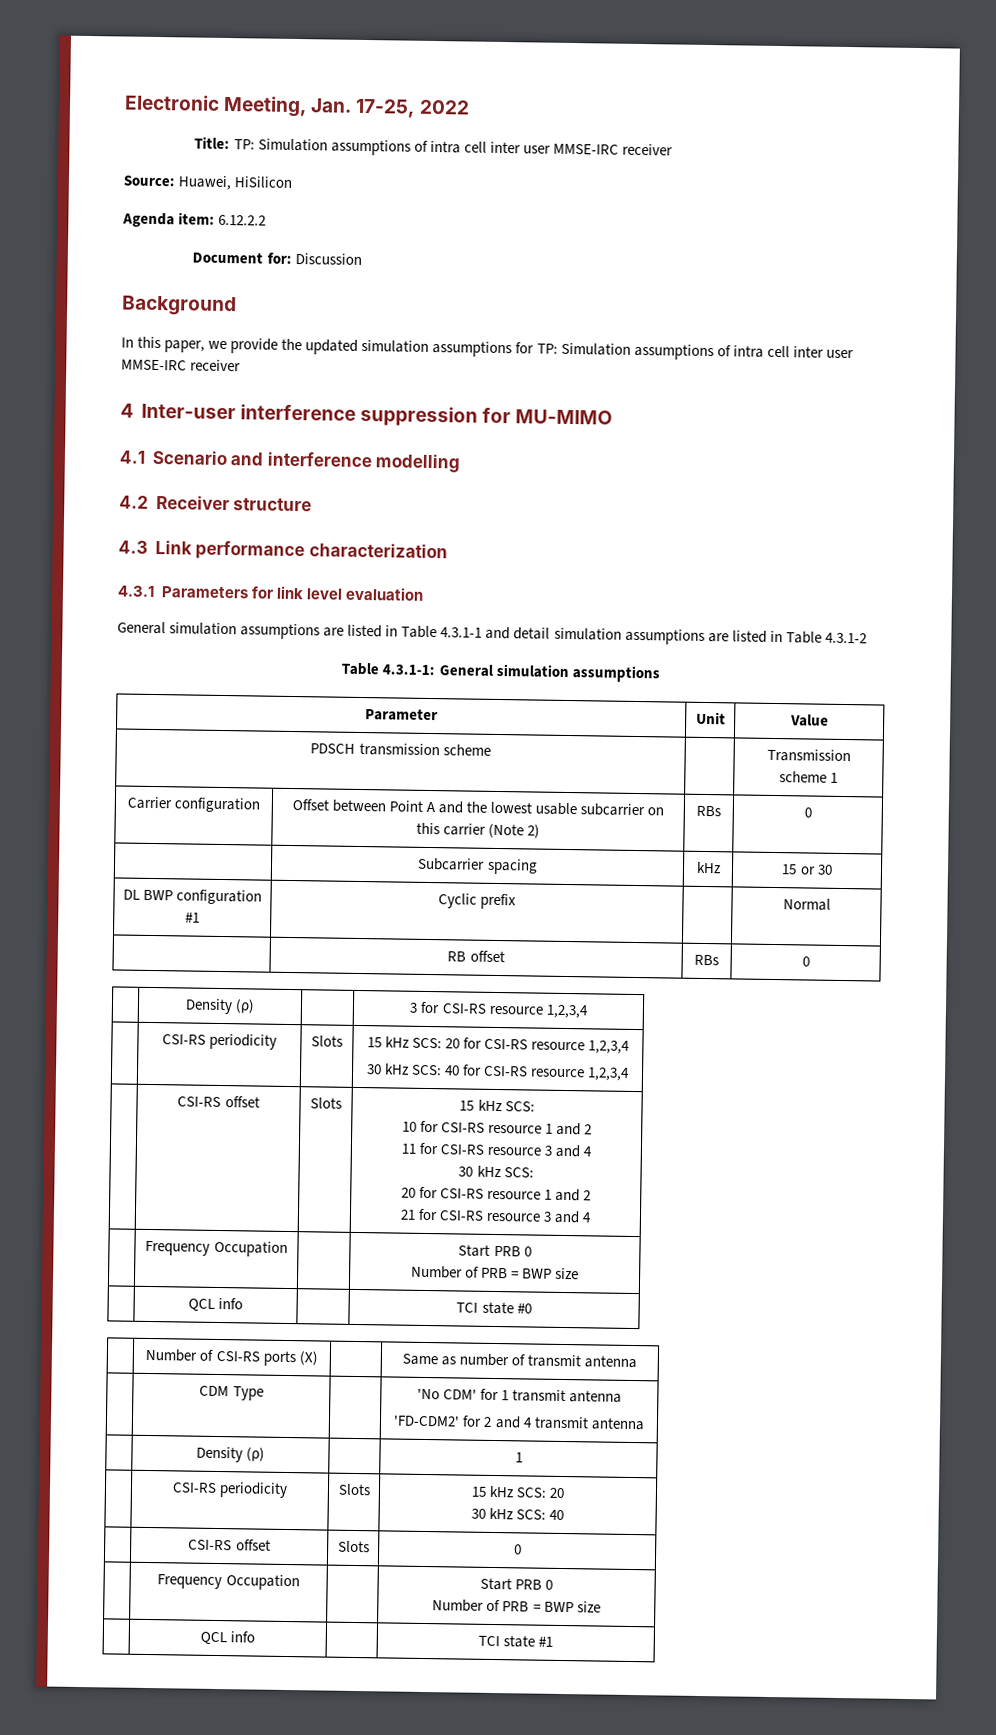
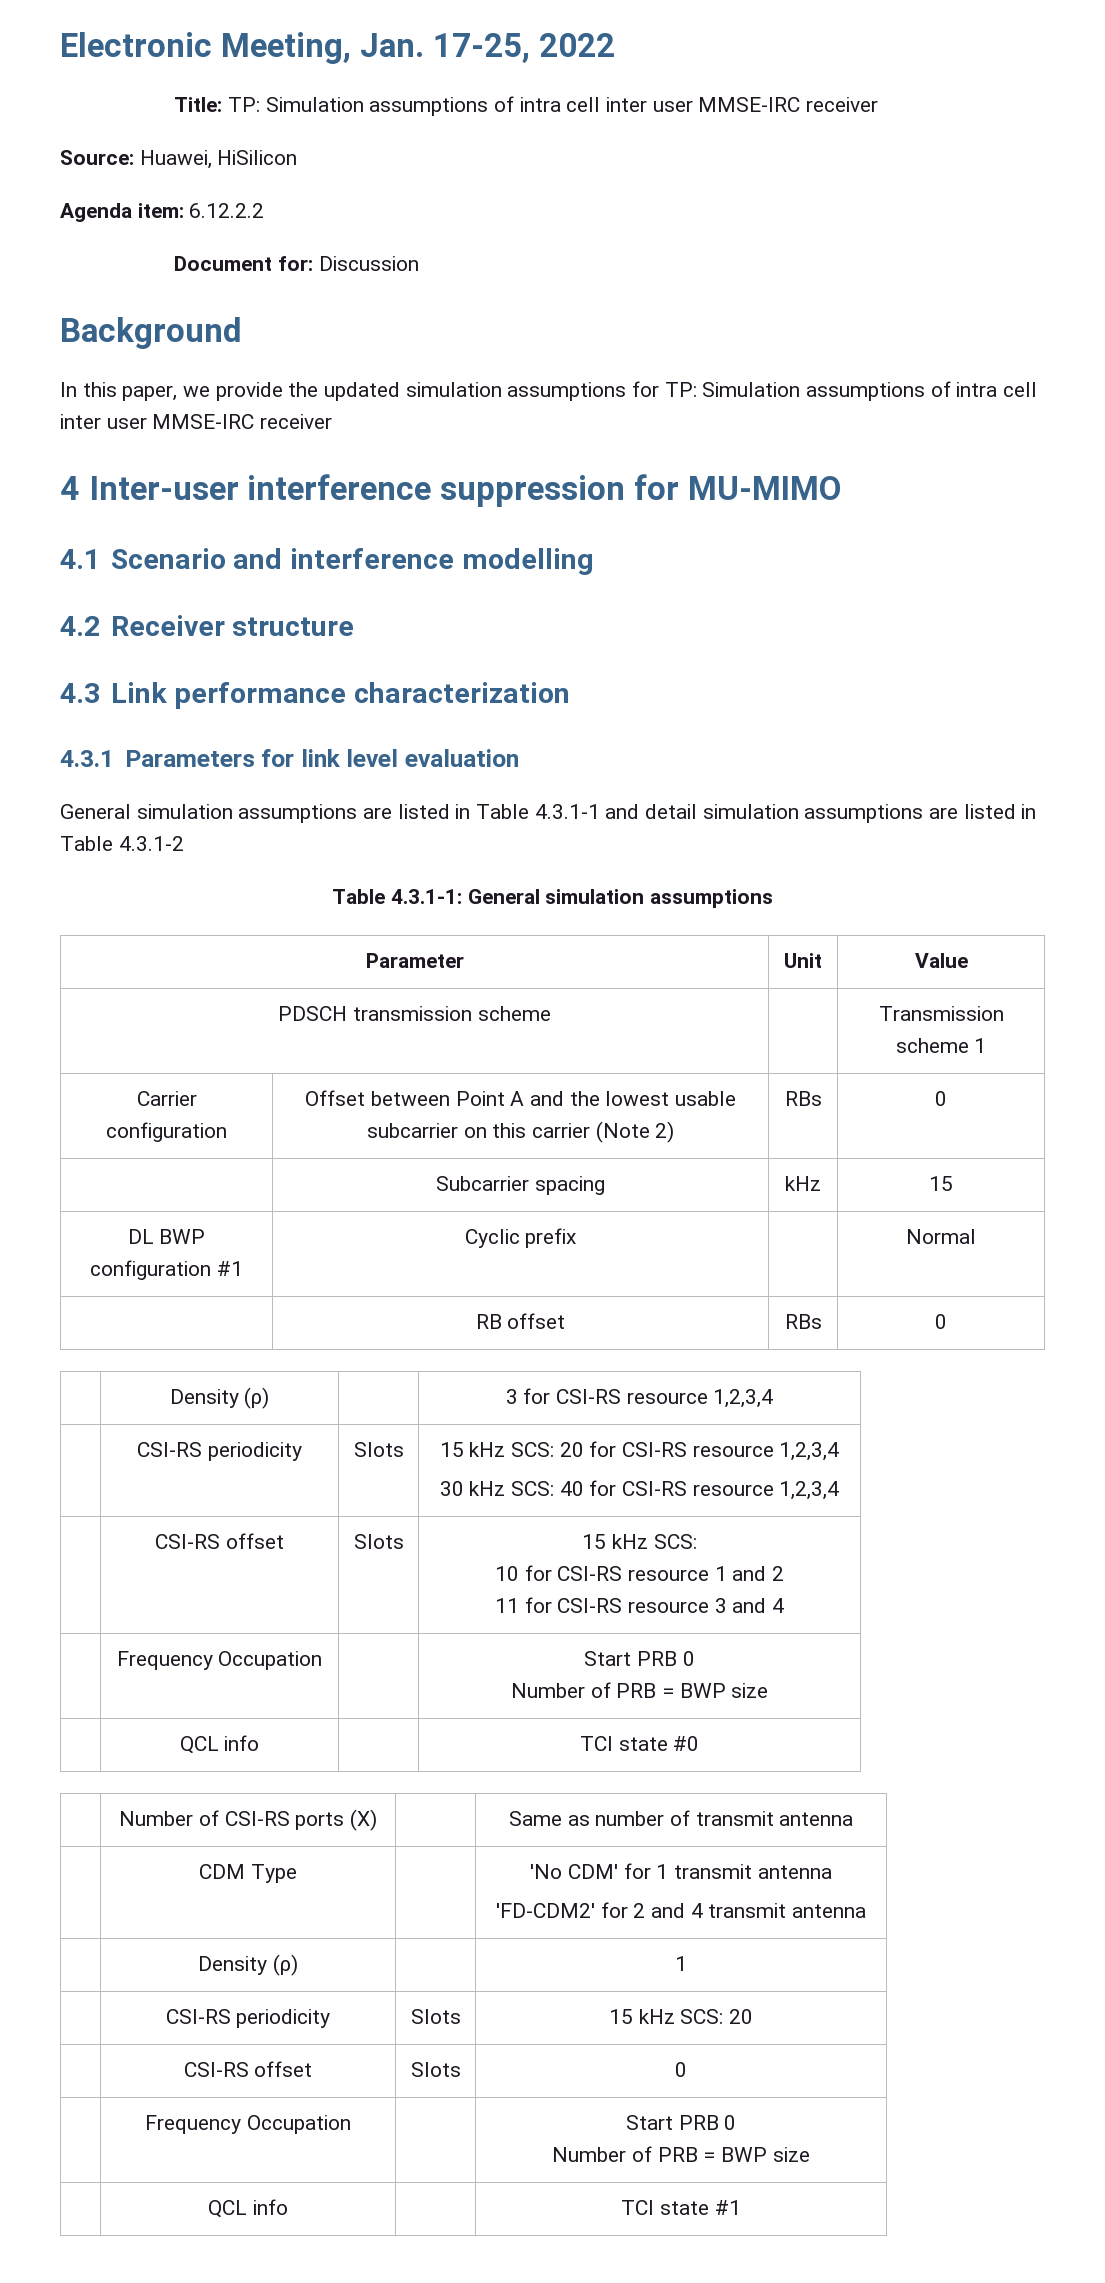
- | Subcarrier spacing | kHz | 15 or 30
+ | Subcarrier spacing | kHz | 15
  | CSI-RS offset | Slots | 15 kHz SCS:
  10 for CSI-RS resource 1 and 2
  11 for CSI-RS resource 3 and 4
- 30 kHz SCS:
- 20 for CSI-RS resource 1 and 2
- 21 for CSI-RS resource 3 and 4
  | Density (ρ) | | 1
  | CSI-RS periodicity | Slots | 15 kHz SCS: 20
- 30 kHz SCS: 40

